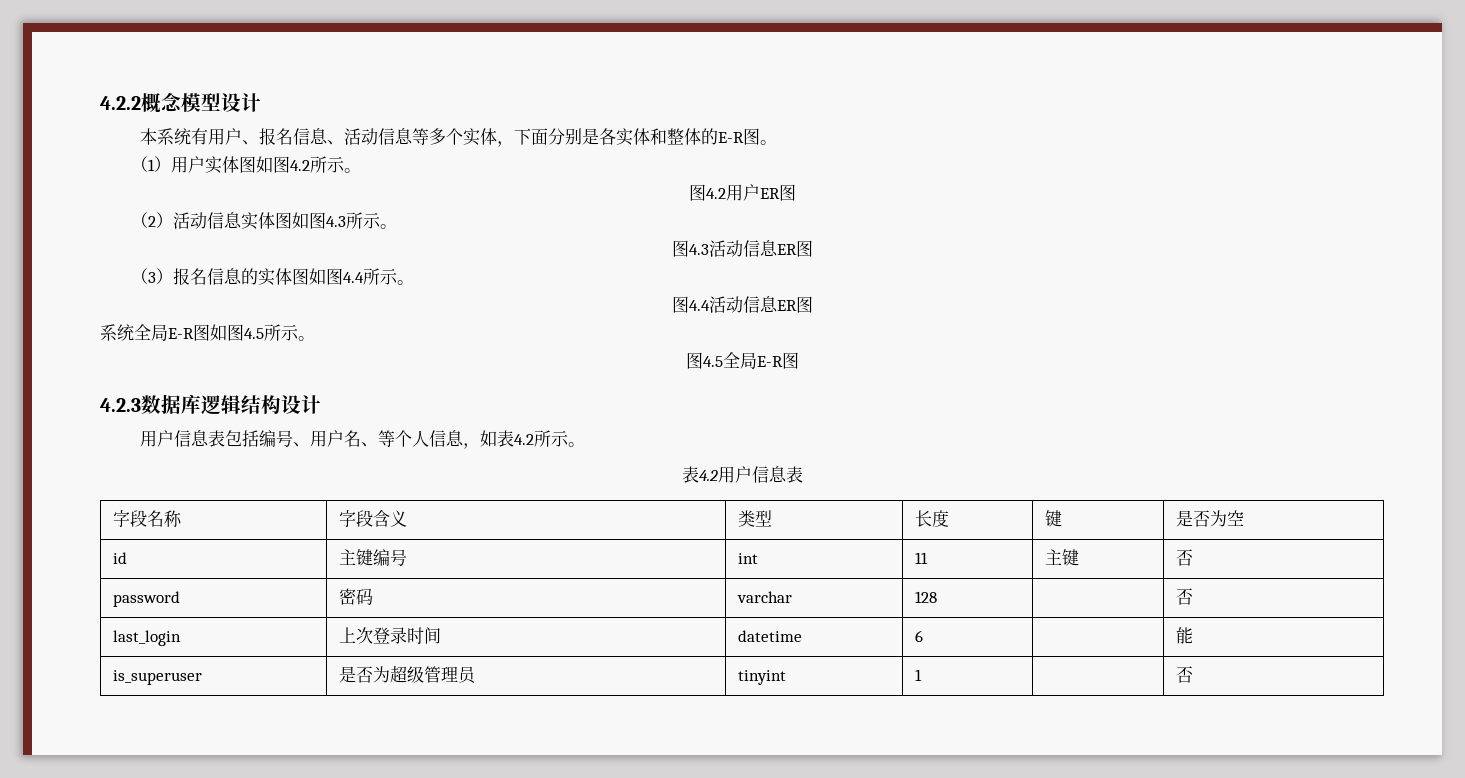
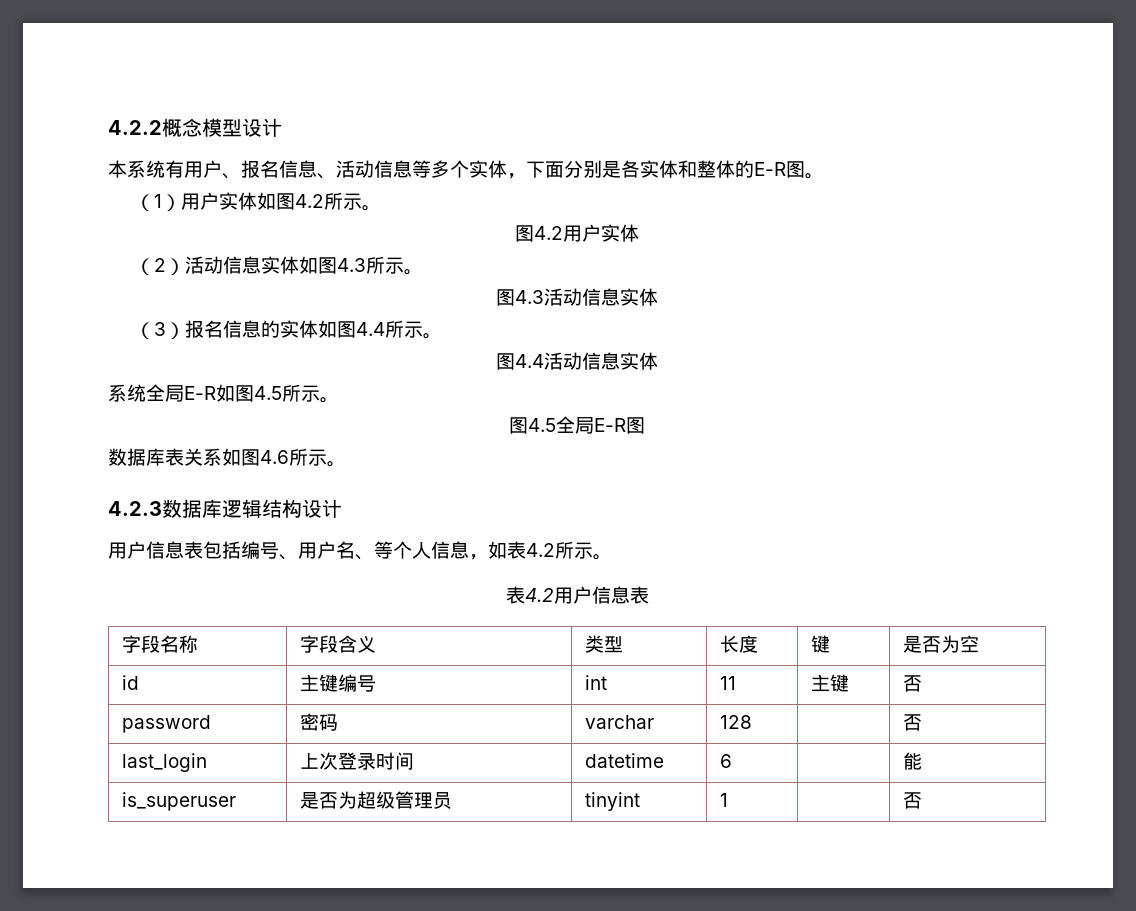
- （1）用户实体图如图4.2所示。
+ （1）用户实体如图4.2所示。
- 图4.2用户ER图
+ 图4.2用户实体
- （2）活动信息实体图如图4.3所示。
+ （2）活动信息实体如图4.3所示。
- 图4.3活动信息ER图
+ 图4.3活动信息实体
- （3）报名信息的实体图如图4.4所示。
+ （3）报名信息的实体如图4.4所示。
- 图4.4活动信息ER图
+ 图4.4活动信息实体
- 系统全局E-R图如图4.5所示。
+ 系统全局E-R如图4.5所示。
+ 数据库表关系如图4.6所示。

